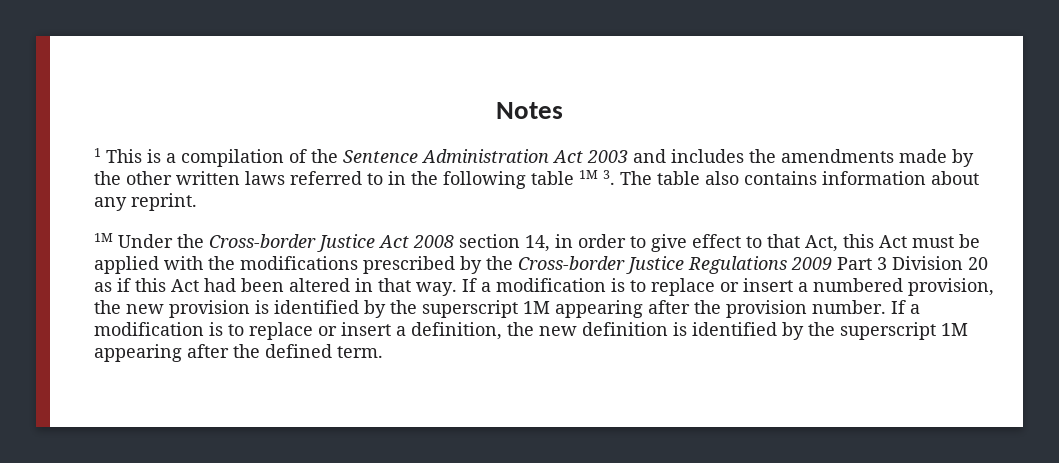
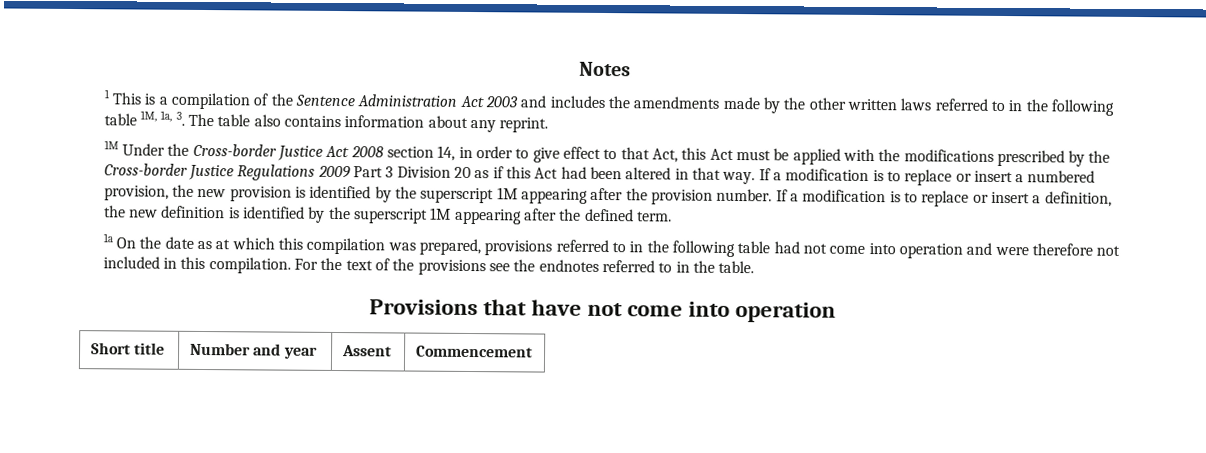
- 1 This is a compilation of the Sentence Administration Act 2003 and includes the amendments made by the other written laws referred to in the following table 1M 3. The table also contains information about any reprint.
+ 1 This is a compilation of the Sentence Administration Act 2003 and includes the amendments made by the other written laws referred to in the following table 1M, 1a, 3. The table also contains information about any reprint.
+ 1a On the date as at which this compilation was prepared, provisions referred to in the following table had not come into operation and were therefore not included in this compilation. For the text of the provisions see the endnotes referred to in the table.
+ Provisions that have not come into operation
+ Short title | Number and year | Assent | Commencement

